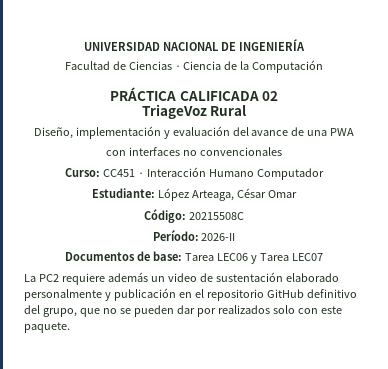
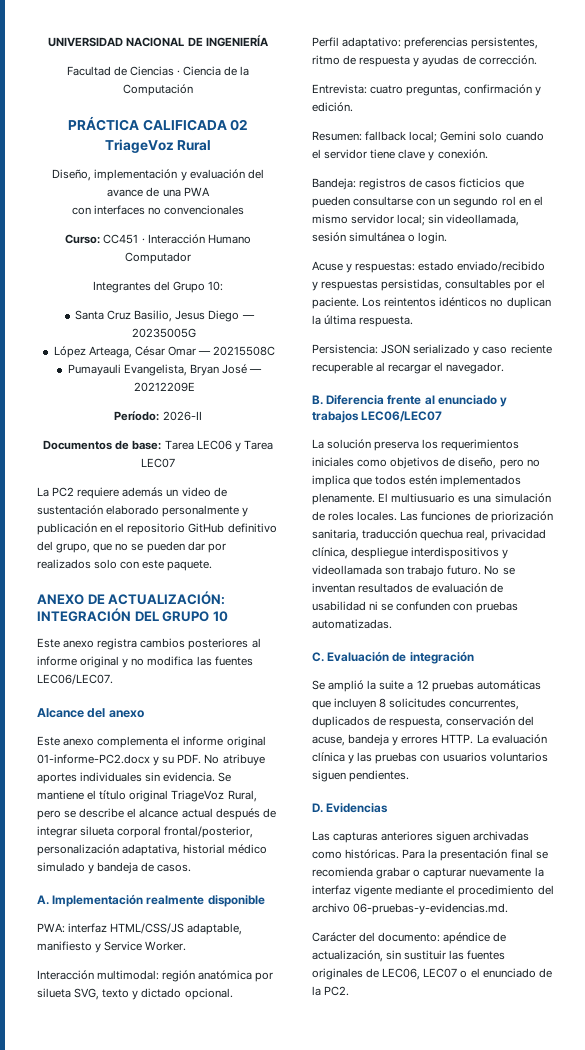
- Estudiante: López Arteaga, César Omar
- Código: 20215508C
+ Integrantes del Grupo 10:
+ Santa Cruz Basilio, Jesus Diego — 20235005G
+ López Arteaga, César Omar — 20215508C
+ Pumayauli Evangelista, Bryan José — 20212209E
+ ANEXO DE ACTUALIZACIÓN: INTEGRACIÓN DEL GRUPO 10
+ Este anexo registra cambios posteriores al informe original y no modifica las fuentes LEC06/LEC07.
+ Alcance del anexo
+ Este anexo complementa el informe original 01-informe-PC2.docx y su PDF. No atribuye aportes individuales sin evidencia. Se mantiene el título original TriageVoz Rural, pero se describe el alcance actual después de integrar silueta corporal frontal/posterior, personalización adaptativa, historial médico simulado y bandeja de casos.
+ A. Implementación realmente disponible
+ PWA: interfaz HTML/CSS/JS adaptable, manifiesto y Service Worker.
+ Interacción multimodal: región anatómica por silueta SVG, texto y dictado opcional.
+ Perfil adaptativo: preferencias persistentes, ritmo de respuesta y ayudas de corrección.
+ Entrevista: cuatro preguntas, confirmación y edición.
+ Resumen: fallback local; Gemini solo cuando el servidor tiene clave y conexión.
+ Bandeja: registros de casos ficticios que pueden consultarse con un segundo rol en el mismo servidor local; sin videollamada, sesión simultánea o login.
+ Acuse y respuestas: estado enviado/recibido y respuestas persistidas, consultables por el paciente. Los reintentos idénticos no duplican la última respuesta.
+ Persistencia: JSON serializado y caso reciente recuperable al recargar el navegador.
+ B. Diferencia frente al enunciado y trabajos LEC06/LEC07
+ La solución preserva los requerimientos iniciales como objetivos de diseño, pero no implica que todos estén implementados plenamente. El multiusuario es una simulación de roles locales. Las funciones de priorización sanitaria, traducción quechua real, privacidad clínica, despliegue interdispositivos y videollamada son trabajo futuro. No se inventan resultados de evaluación de usabilidad ni se confunden con pruebas automatizadas.
+ C. Evaluación de integración
+ Se amplió la suite a 12 pruebas automáticas que incluyen 8 solicitudes concurrentes, duplicados de respuesta, conservación del acuse, bandeja y errores HTTP. La evaluación clínica y las pruebas con usuarios voluntarios siguen pendientes.
+ D. Evidencias
+ Las capturas anteriores siguen archivadas como históricas. Para la presentación final se recomienda grabar o capturar nuevamente la interfaz vigente mediante el procedimiento del archivo 06-pruebas-y-evidencias.md.
+ Carácter del documento: apéndice de actualización, sin sustituir las fuentes originales de LEC06, LEC07 o el enunciado de la PC2.

